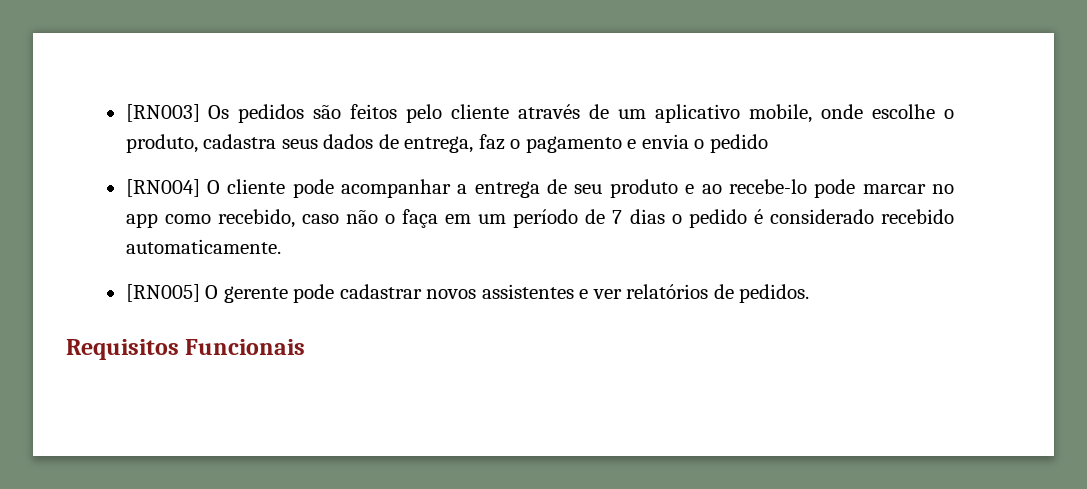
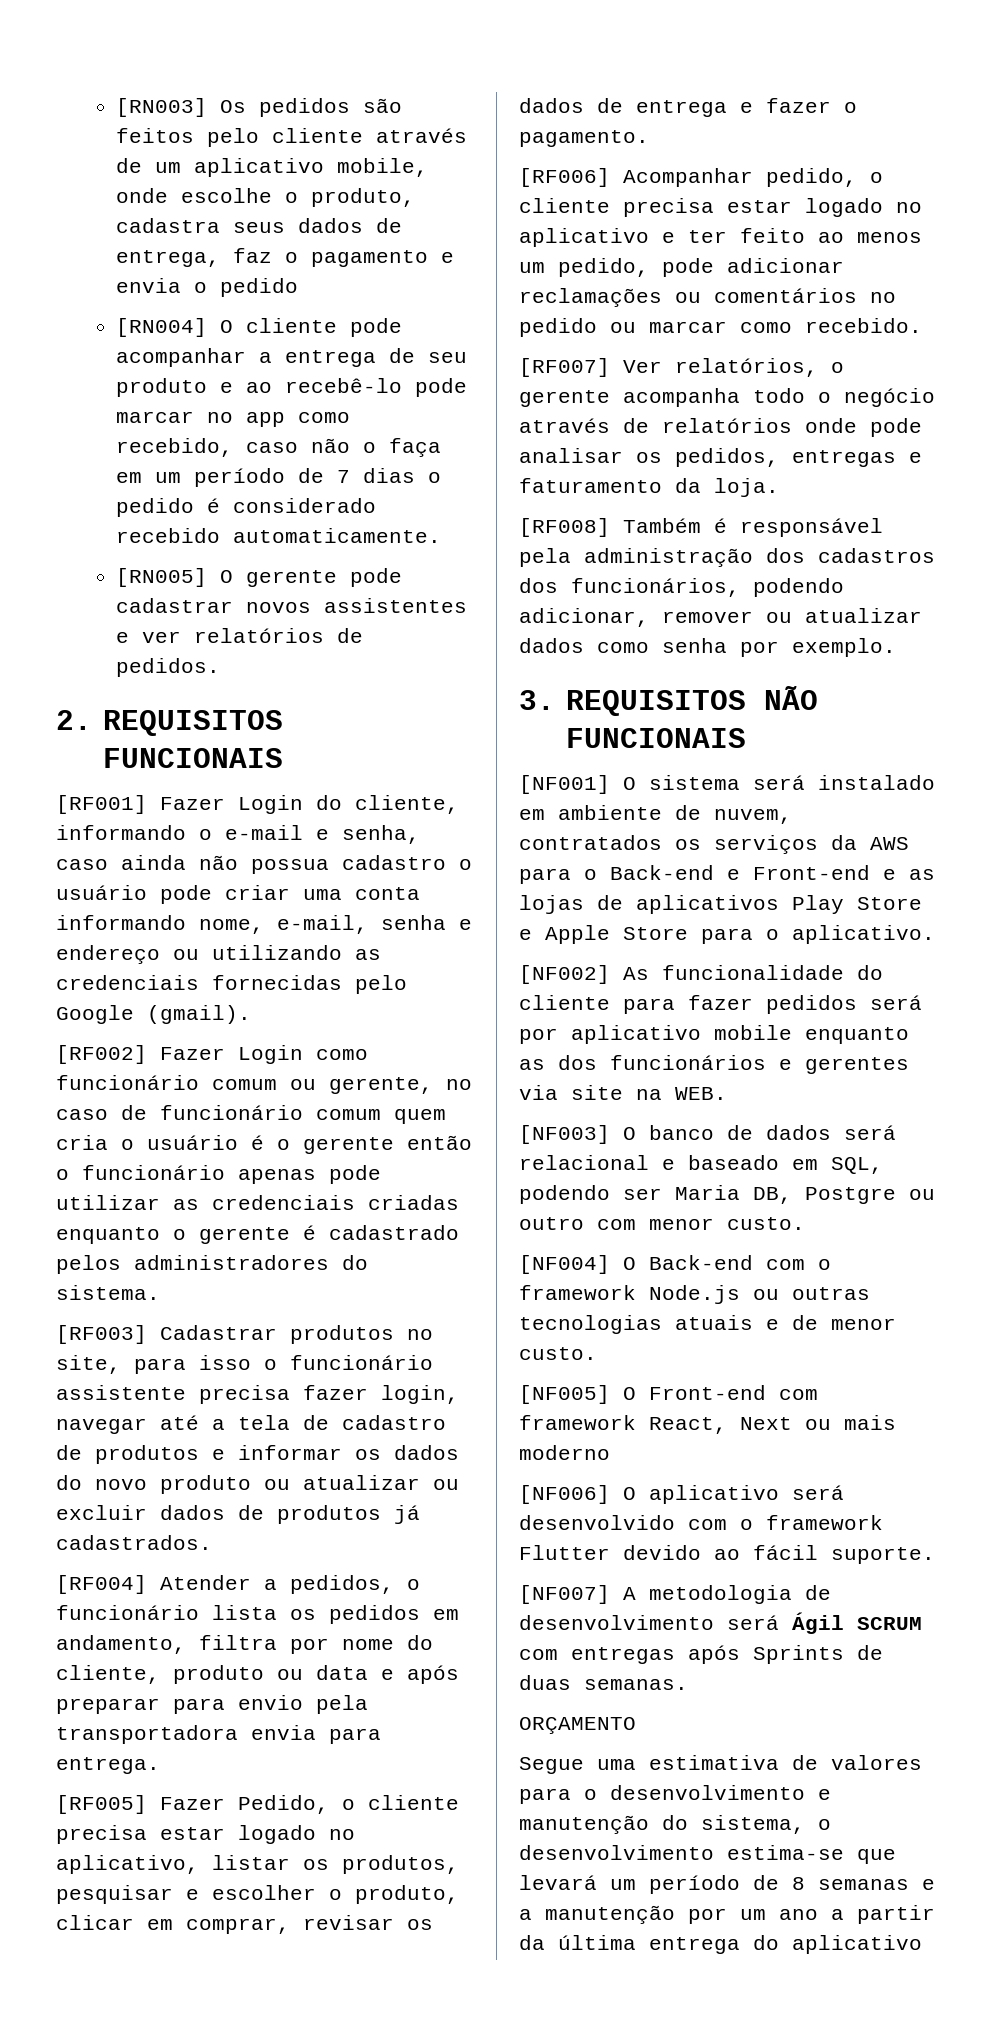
- [RN004] O cliente pode acompanhar a entrega de seu produto e ao recebe-lo pode marcar no app como recebido, caso não o faça em um período de 7 dias o pedido é considerado recebido automaticamente.
+ [RN004] O cliente pode acompanhar a entrega de seu produto e ao recebê-lo pode marcar no app como recebido, caso não o faça em um período de 7 dias o pedido é considerado recebido automaticamente.
- Requisitos Funcionais
+ 2. REQUISITOS FUNCIONAIS
+ [RF001] Fazer Login do cliente, informando o e-mail e senha, caso ainda não possua cadastro o usuário pode criar uma conta informando nome, e-mail, senha e endereço ou utilizando as credenciais fornecidas pelo Google (gmail).
+ [RF002] Fazer Login como funcionário comum ou gerente, no caso de funcionário comum quem cria o usuário é o gerente então o funcionário apenas pode utilizar as credenciais criadas enquanto o gerente é cadastrado pelos administradores do sistema.
+ [RF003] Cadastrar produtos no site, para isso o funcionário assistente precisa fazer login, navegar até a tela de cadastro de produtos e informar os dados do novo produto ou atualizar ou excluir dados de produtos já cadastrados.
+ [RF004] Atender a pedidos, o funcionário lista os pedidos em andamento, filtra por nome do cliente, produto ou data e após preparar para envio pela transportadora envia para entrega.
+ [RF005] Fazer Pedido, o cliente precisa estar logado no aplicativo, listar os produtos, pesquisar e escolher o produto, clicar em comprar, revisar os dados de entrega e fazer o pagamento.
+ [RF006] Acompanhar pedido, o cliente precisa estar logado no aplicativo e ter feito ao menos um pedido, pode adicionar reclamações ou comentários no pedido ou marcar como recebido.
+ [RF007] Ver relatórios, o gerente acompanha todo o negócio através de relatórios onde pode analisar os pedidos, entregas e faturamento da loja.
+ [RF008] Também é responsável pela administração dos cadastros dos funcionários, podendo adicionar, remover ou atualizar dados como senha por exemplo.
+ 3. REQUISITOS NÃO FUNCIONAIS
+ [NF001] O sistema será instalado em ambiente de nuvem, contratados os serviços da AWS para o Back-end e Front-end e as lojas de aplicativos Play Store e Apple Store para o aplicativo.
+ [NF002] As funcionalidade do cliente para fazer pedidos será por aplicativo mobile enquanto as dos funcionários e gerentes via site na WEB.
+ [NF003] O banco de dados será relacional e baseado em SQL, podendo ser Maria DB, Postgre ou outro com menor custo.
+ [NF004] O Back-end com o framework Node.js ou outras tecnologias atuais e de menor custo.
+ [NF005] O Front-end com framework React, Next ou mais moderno
+ [NF006] O aplicativo será desenvolvido com o framework Flutter devido ao fácil suporte.
+ [NF007] A metodologia de desenvolvimento será Ágil SCRUM com entregas após Sprints de duas semanas.
+ ORÇAMENTO
+ Segue uma estimativa de valores para o desenvolvimento e manutenção do sistema, o desenvolvimento estima-se que levará um período de 8 semanas e a manutenção por um ano a partir da última entrega do aplicativo

